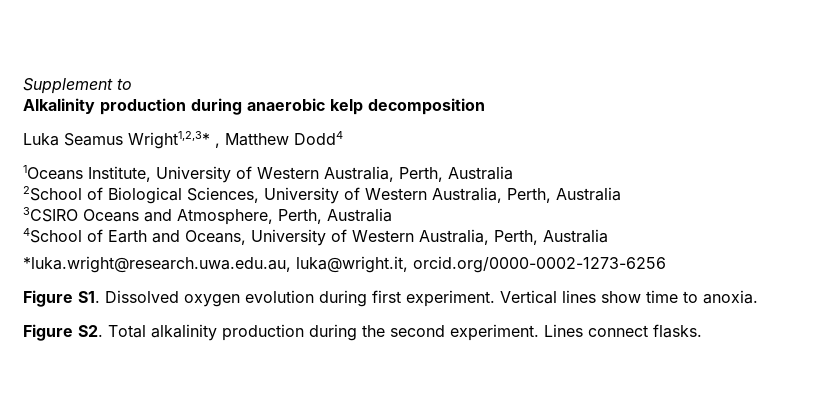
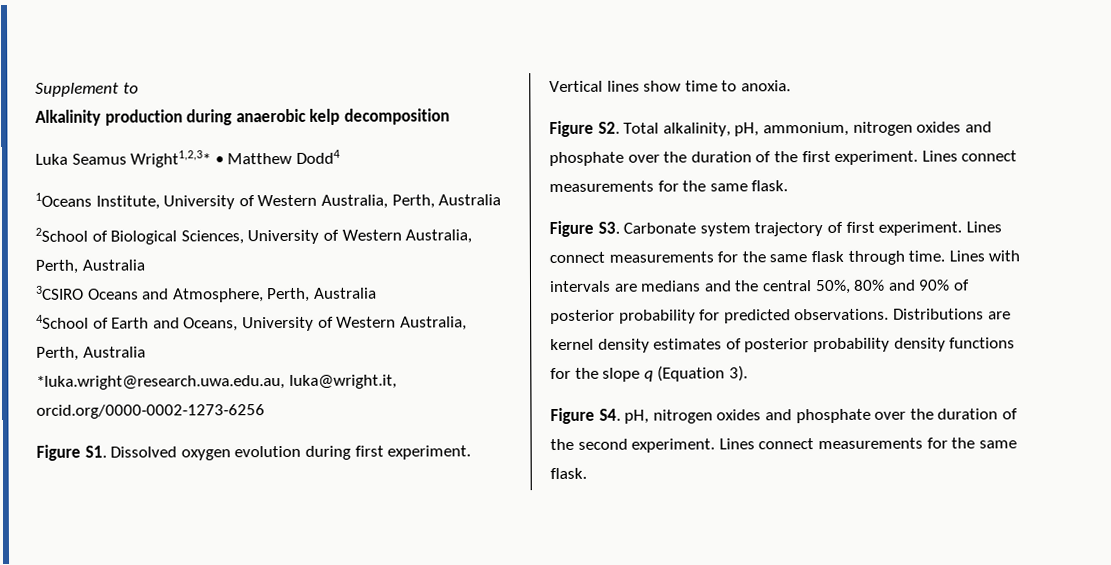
- Luka Seamus Wright1,2,3* , Matthew Dodd4
+ Luka Seamus Wright1,2,3* • Matthew Dodd4
- Figure S2. Total alkalinity production during the second experiment. Lines connect flasks.
+ Figure S2. Total alkalinity, pH, ammonium, nitrogen oxides and phosphate over the duration of the first experiment. Lines connect measurements for the same flask.
+ Figure S3. Carbonate system trajectory of first experiment. Lines connect measurements for the same flask through time. Lines with intervals are medians and the central 50%, 80% and 90% of posterior probability for predicted observations. Distributions are kernel density estimates of posterior probability density functions for the slope q (Equation 3).
+ Figure S4. pH, nitrogen oxides and phosphate over the duration of the second experiment. Lines connect measurements for the same flask.

